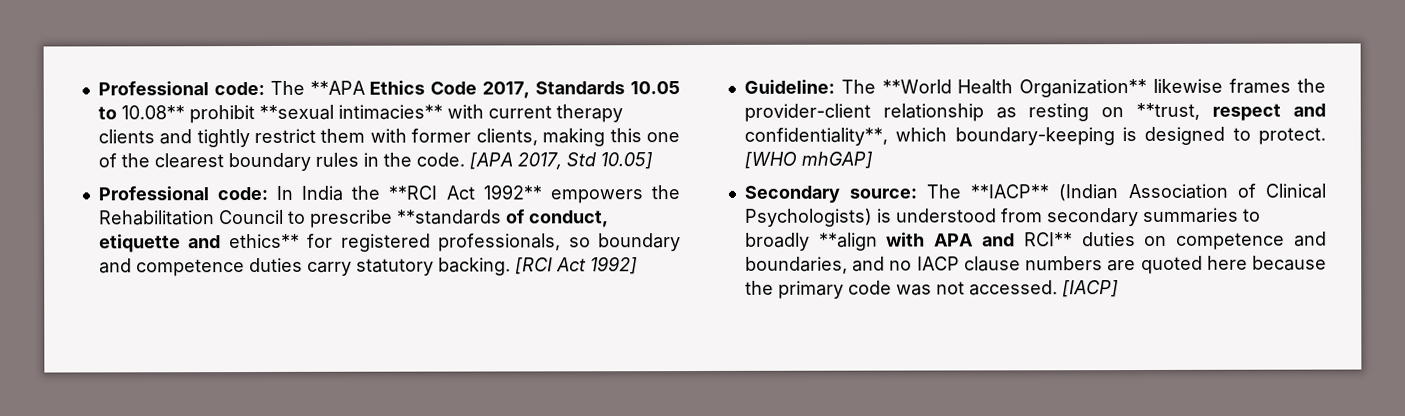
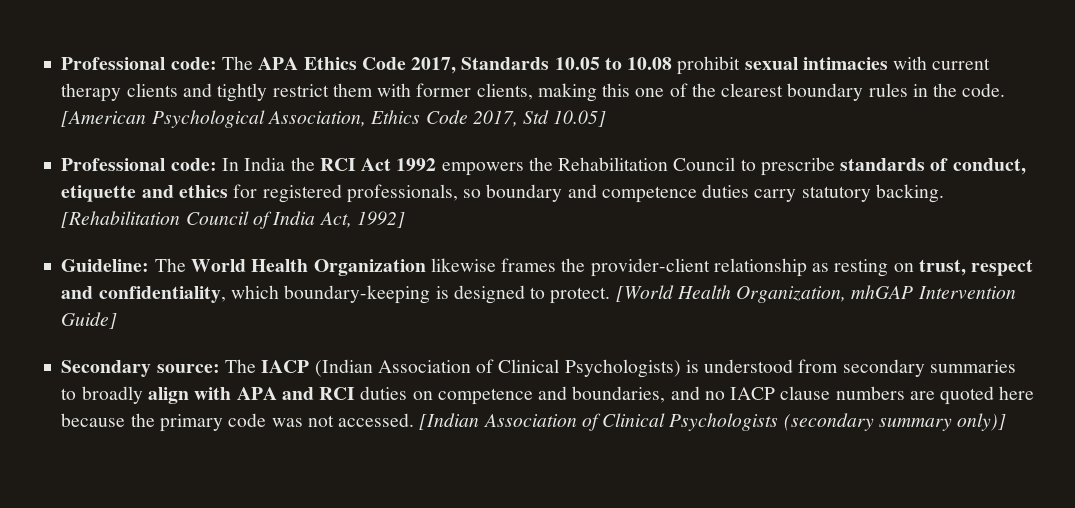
- Professional code: The **APA Ethics Code 2017, Standards 10.05 to 10.08** prohibit **sexual intimacies** with current therapy clients and tightly restrict them with former clients, making this one of the clearest boundary rules in the code.
+ Professional code: The APA Ethics Code 2017, Standards 10.05 to 10.08 prohibit sexual intimacies with current therapy clients and tightly restrict them with former clients, making this one of the clearest boundary rules in the code.
- [APA 2017, Std 10.05]
+ [American Psychological Association, Ethics Code 2017, Std 10.05]
- Professional code: In India the **RCI Act 1992** empowers the Rehabilitation Council to prescribe **standards of conduct, etiquette and ethics** for registered professionals, so boundary and competence duties carry statutory backing.
+ Professional code: In India the RCI Act 1992 empowers the Rehabilitation Council to prescribe standards of conduct, etiquette and ethics for registered professionals, so boundary and competence duties carry statutory backing.
- [RCI Act 1992]
+ [Rehabilitation Council of India Act, 1992]
- Guideline: The **World Health Organization** likewise frames the provider-client relationship as resting on **trust, respect and confidentiality**, which boundary-keeping is designed to protect.
+ Guideline: The World Health Organization likewise frames the provider-client relationship as resting on trust, respect and confidentiality, which boundary-keeping is designed to protect.
- [WHO mhGAP]
+ [World Health Organization, mhGAP Intervention Guide]
- Secondary source: The **IACP** (Indian Association of Clinical Psychologists) is understood from secondary summaries to broadly **align with APA and RCI** duties on competence and boundaries, and no IACP clause numbers are quoted here because the primary code was not accessed.
+ Secondary source: The IACP (Indian Association of Clinical Psychologists) is understood from secondary summaries to broadly align with APA and RCI duties on competence and boundaries, and no IACP clause numbers are quoted here because the primary code was not accessed.
- [IACP]
+ [Indian Association of Clinical Psychologists (secondary summary only)]

